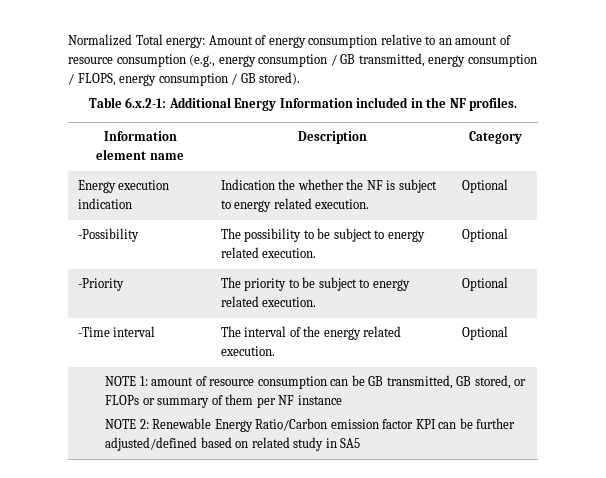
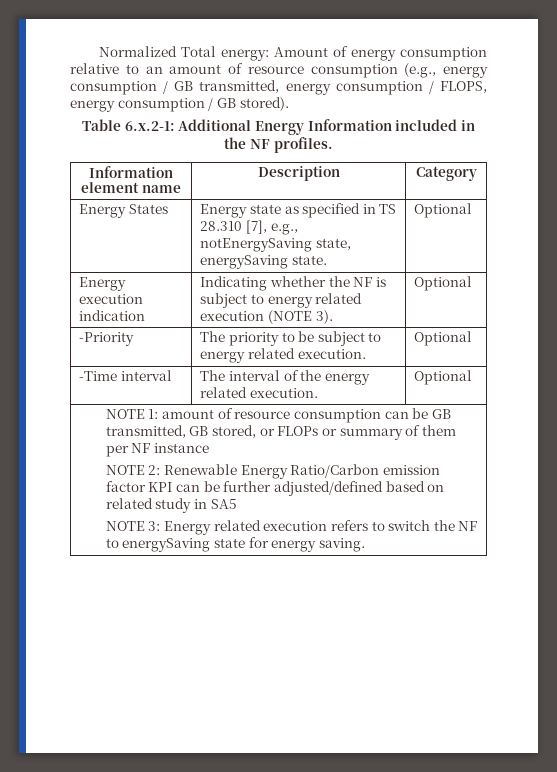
+ Energy States | Energy state as specified in TS 28.310 [7], e.g., notEnergySaving state, energySaving state. | Optional
- Energy execution indication | Indication the whether the NF is subject to energy related execution. | Optional
- -Possibility | The possibility to be subject to energy related execution. | Optional
+ Energy execution indication | Indicating whether the NF is subject to energy related execution (NOTE 3). | Optional
+ NOTE 3: Energy related execution refers to switch the NF to energySaving state for energy saving.

